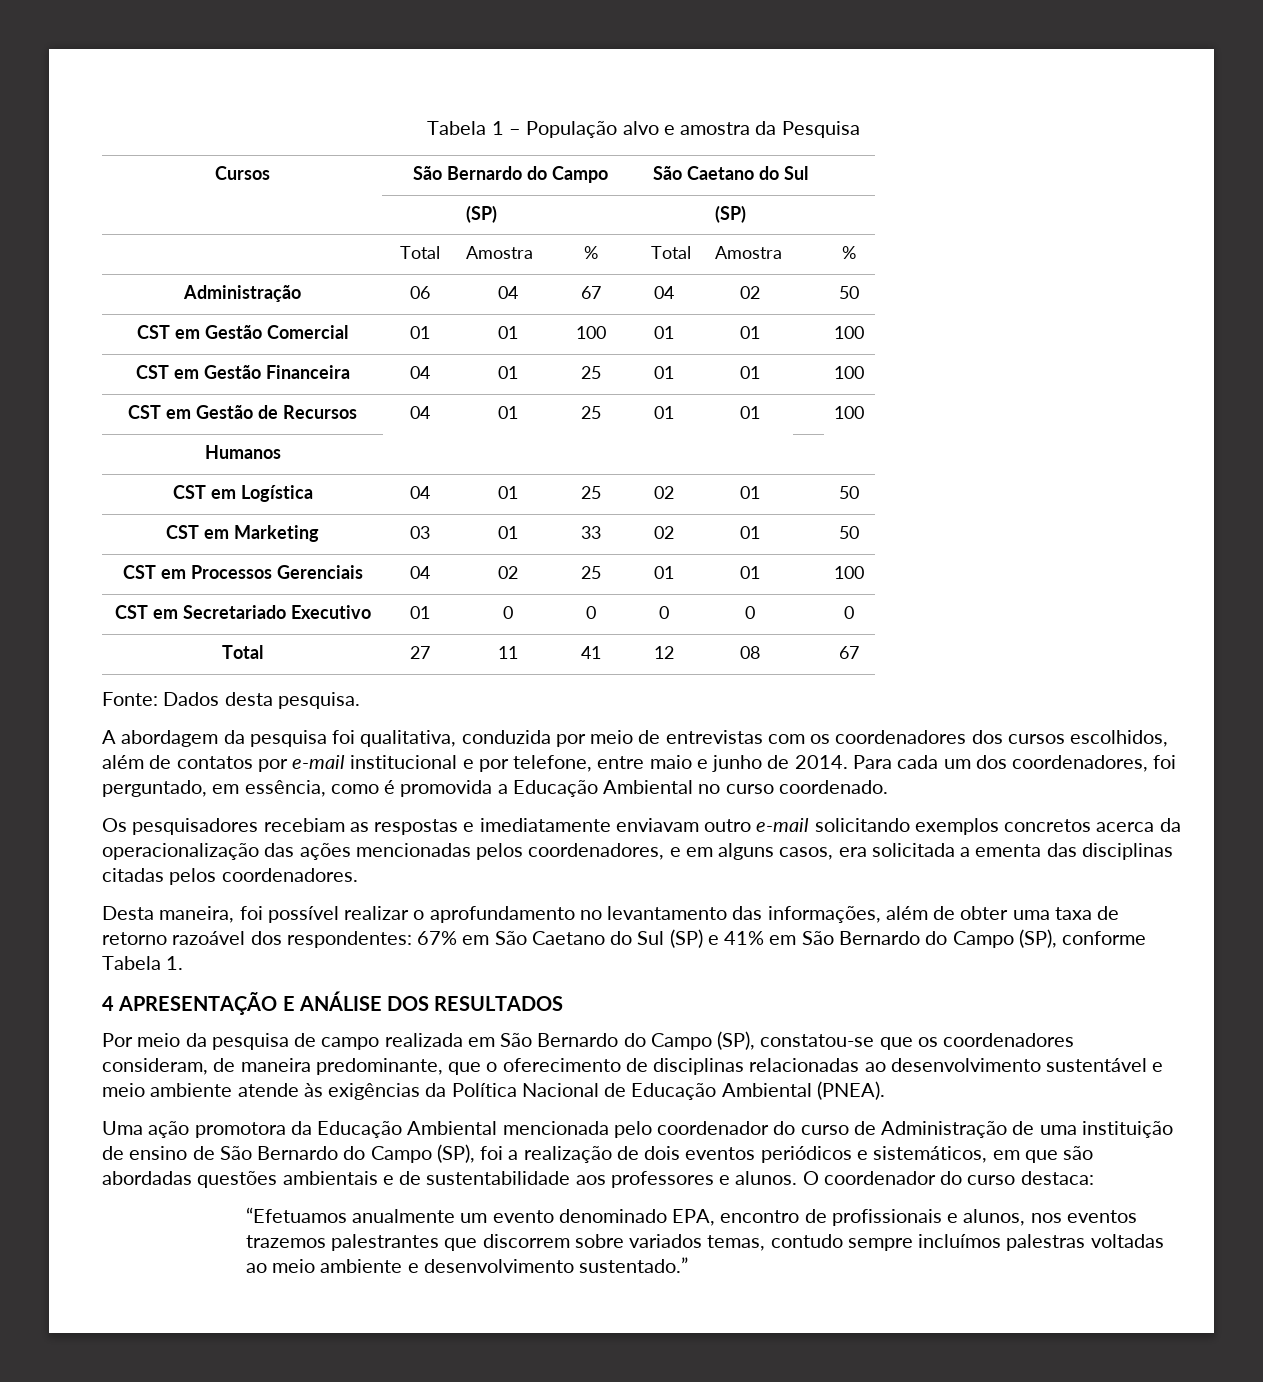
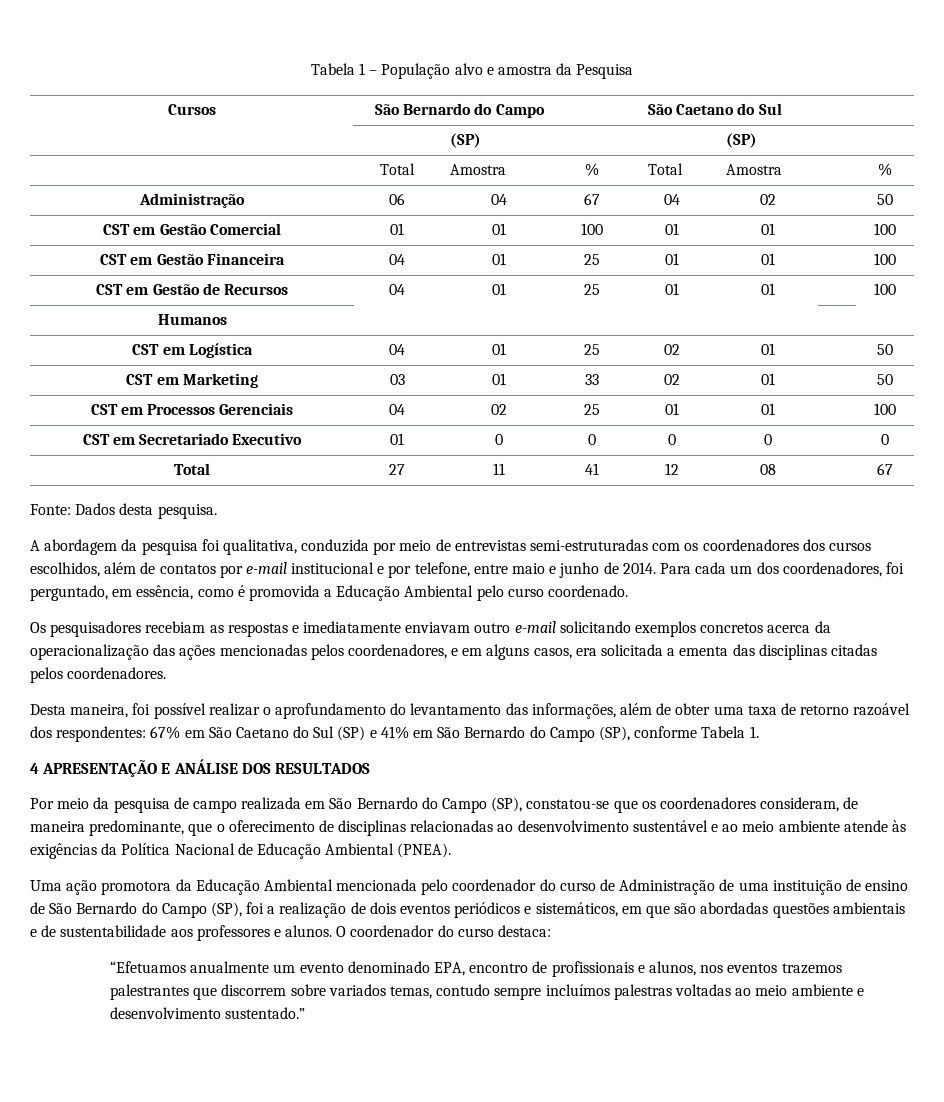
- A abordagem da pesquisa foi qualitativa, conduzida por meio de entrevistas com os coordenadores dos cursos escolhidos, além de contatos por e-mail institucional e por telefone, entre maio e junho de 2014.
+ A abordagem da pesquisa foi qualitativa, conduzida por meio de entrevistas semi-estruturadas com os coordenadores dos cursos escolhidos, além de contatos por e-mail institucional e por telefone, entre maio e junho de 2014.
- Para cada um dos coordenadores, foi perguntado, em essência, como é promovida a Educação Ambiental no curso coordenado.
+ Para cada um dos coordenadores, foi perguntado, em essência, como é promovida a Educação Ambiental pelo curso coordenado.
- Desta maneira, foi possível realizar o aprofundamento no levantamento das informações, além de obter uma taxa de retorno razoável dos respondentes: 67% em São Caetano do Sul (SP) e 41% em São Bernardo do Campo (SP), conforme Tabela 1.
+ Desta maneira, foi possível realizar o aprofundamento do levantamento das informações, além de obter uma taxa de retorno razoável dos respondentes: 67% em São Caetano do Sul (SP) e 41% em São Bernardo do Campo (SP), conforme Tabela 1.
- Por meio da pesquisa de campo realizada em São Bernardo do Campo (SP), constatou-se que os coordenadores consideram, de maneira predominante, que o oferecimento de disciplinas relacionadas ao desenvolvimento sustentável e meio ambiente atende às exigências da Política Nacional de Educação Ambiental (PNEA).
+ Por meio da pesquisa de campo realizada em São Bernardo do Campo (SP), constatou-se que os coordenadores consideram, de maneira predominante, que o oferecimento de disciplinas relacionadas ao desenvolvimento sustentável e ao meio ambiente atende às exigências da Política Nacional de Educação Ambiental (PNEA).

